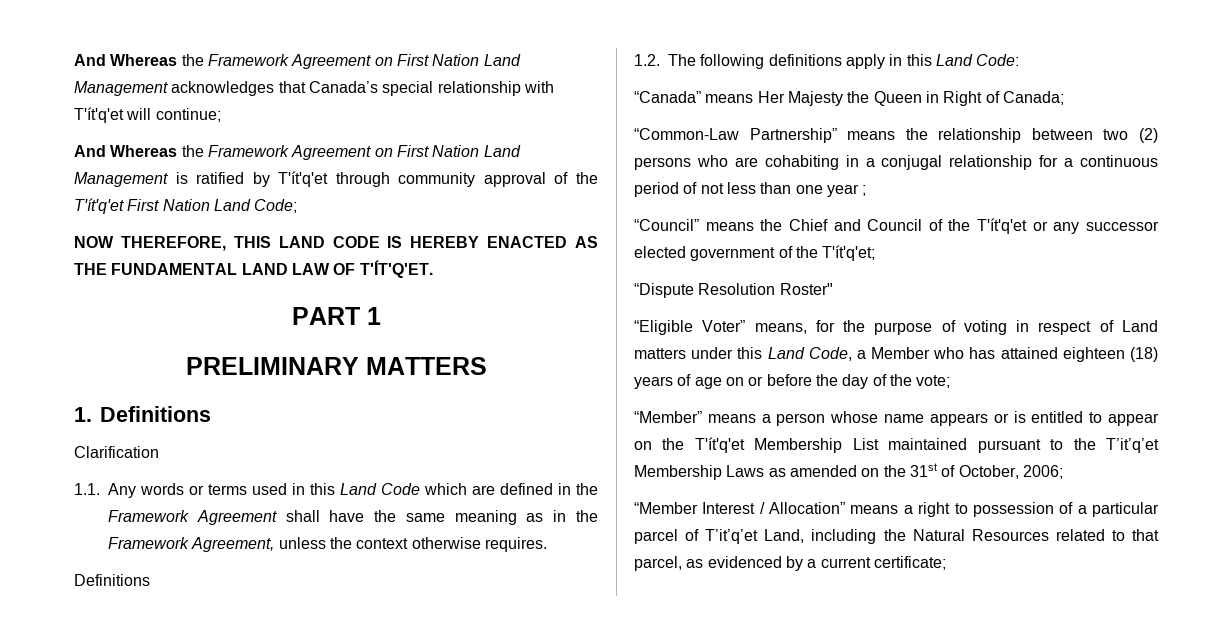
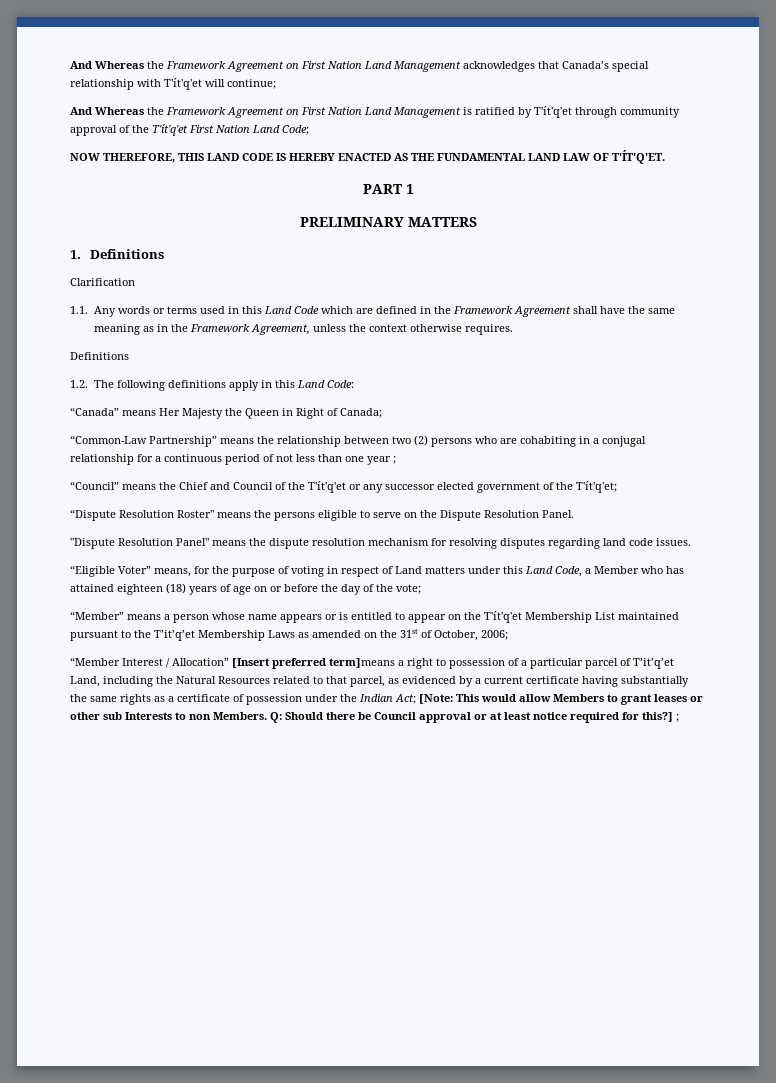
- “Dispute Resolution Roster"
+ “Dispute Resolution Roster" means the persons eligible to serve on the Dispute Resolution Panel.
+ "Dispute Resolution Panel" means the dispute resolution mechanism for resolving disputes regarding land code issues.
- “Member Interest / Allocation” means a right to possession of a particular parcel of T’it’q’et Land, including the Natural Resources related to that parcel, as evidenced by a current certificate;
+ “Member Interest / Allocation” [Insert preferred term]means a right to possession of a particular parcel of T’it’q’et Land, including the Natural Resources related to that parcel, as evidenced by a current certificate having substantially the same rights as a certificate of possession under the Indian Act; [Note: This would allow Members to grant leases or other sub Interests to non Members. Q: Should there be Council approval or at least notice required for this?] ;

